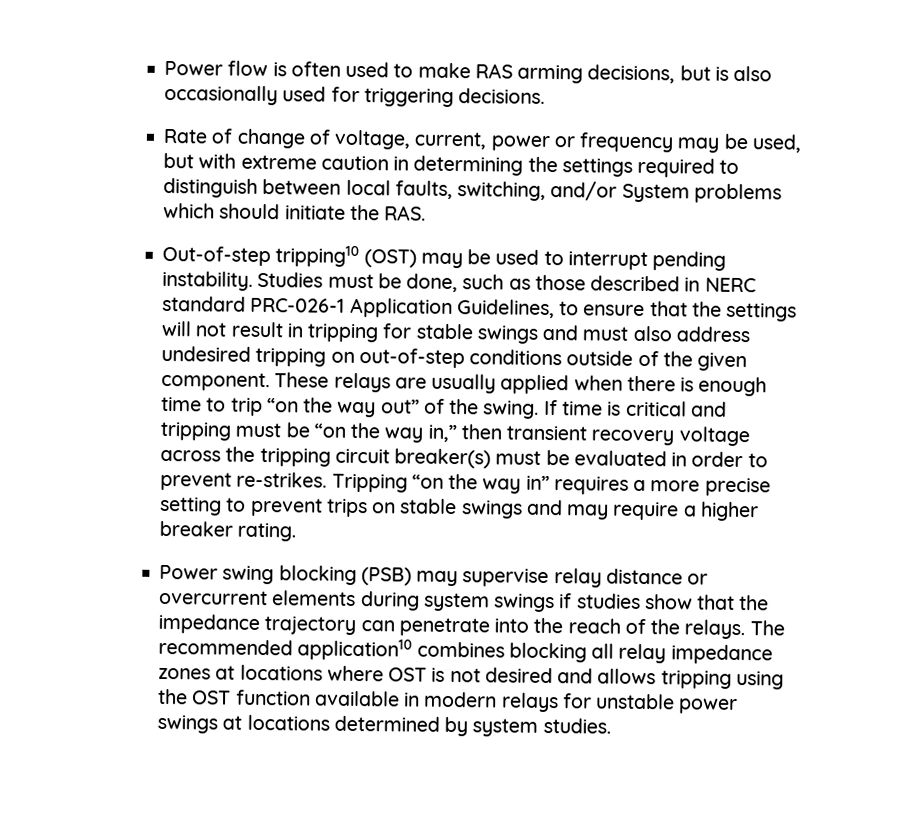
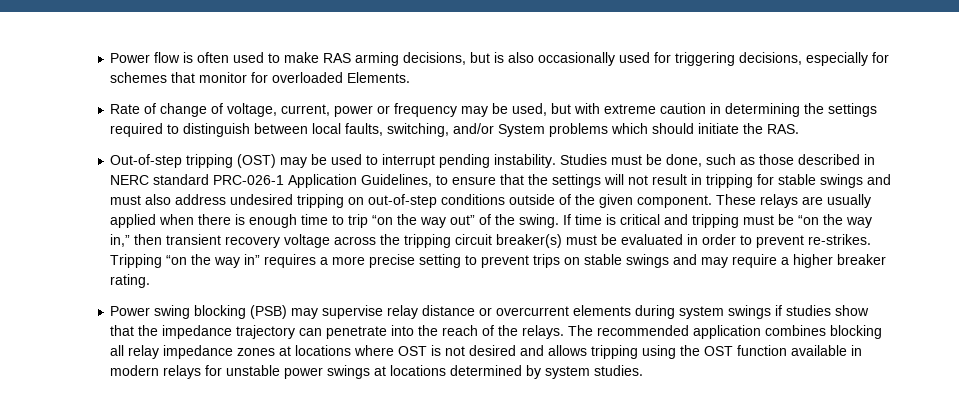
- Power flow is often used to make RAS arming decisions, but is also occasionally used for triggering decisions.
+ Power flow is often used to make RAS arming decisions, but is also occasionally used for triggering decisions, especially for schemes that monitor for overloaded Elements.
- Out-of-step tripping10 (OST) may be used to interrupt pending instability.
+ Out-of-step tripping (OST) may be used to interrupt pending instability.
- The recommended application10 combines blocking all relay impedance zones at locations where OST is not desired and allows tripping using the OST function available in modern relays for unstable power swings at locations determined by system studies.
+ The recommended application combines blocking all relay impedance zones at locations where OST is not desired and allows tripping using the OST function available in modern relays for unstable power swings at locations determined by system studies.

